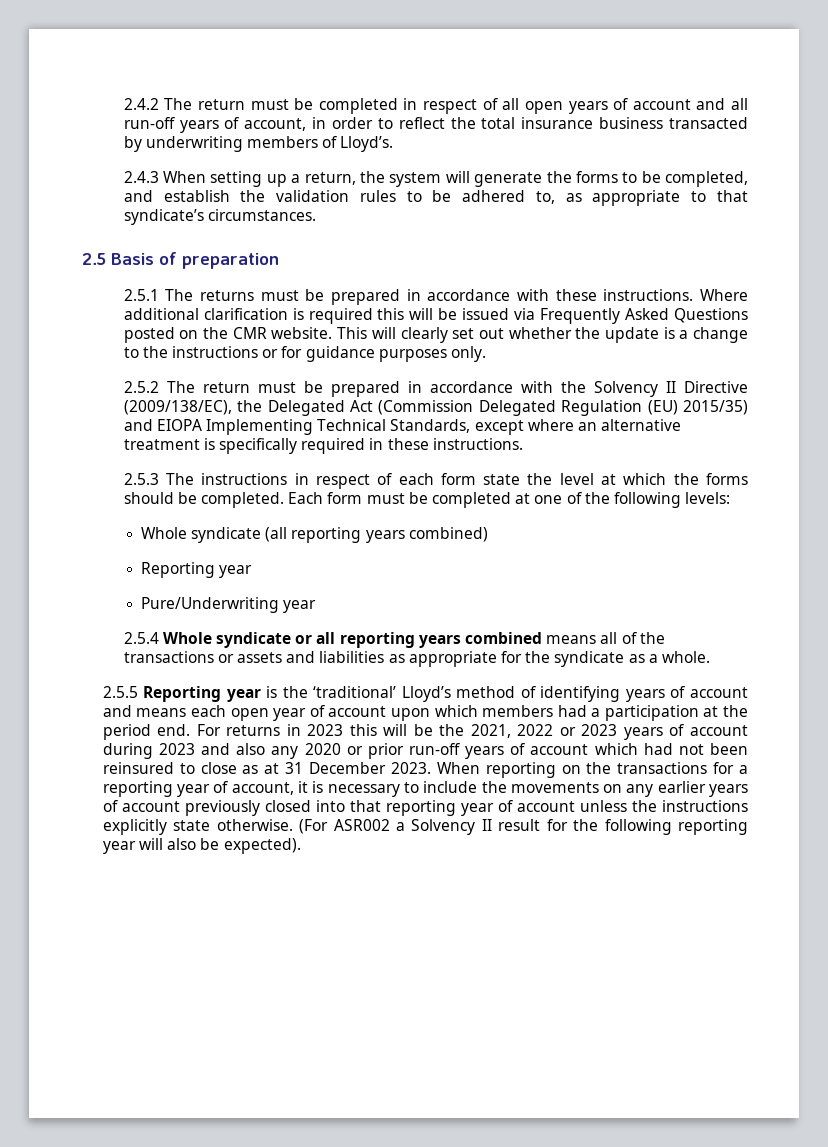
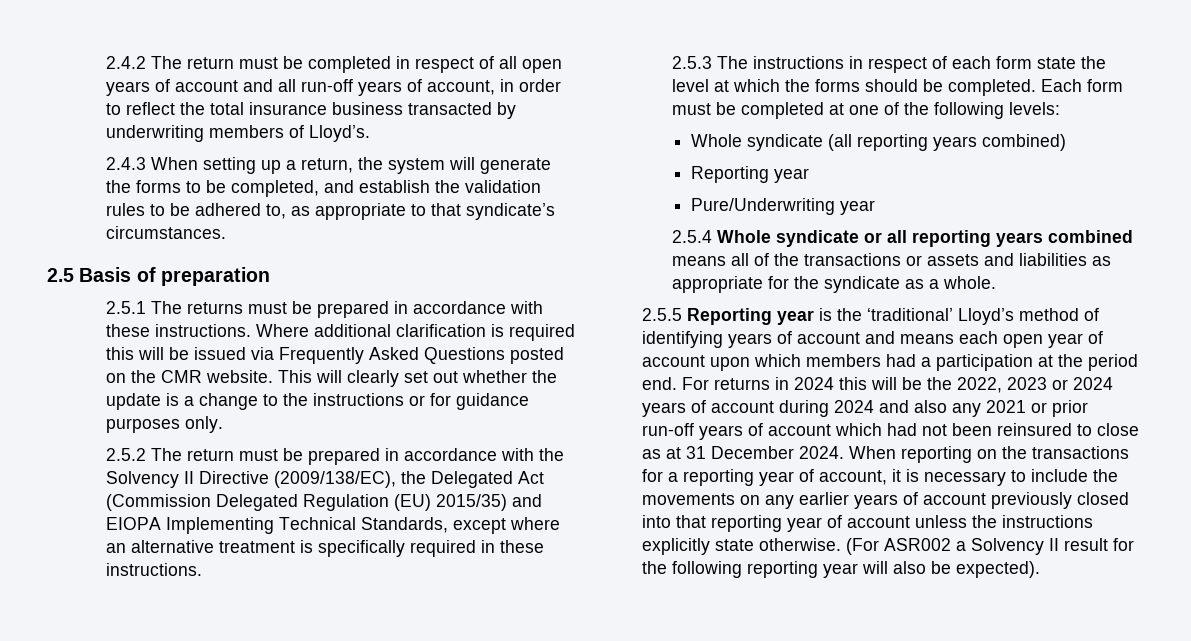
- For returns in 2023 this will be the 2021, 2022 or 2023 years of account during 2023 and also any 2020 or prior run-off years of account which had not been reinsured to close as at 31 December 2023.
+ For returns in 2024 this will be the 2022, 2023 or 2024 years of account during 2024 and also any 2021 or prior run-off years of account which had not been reinsured to close as at 31 December 2024.

